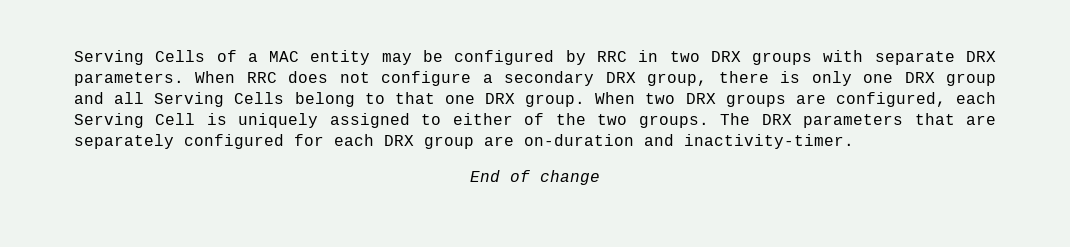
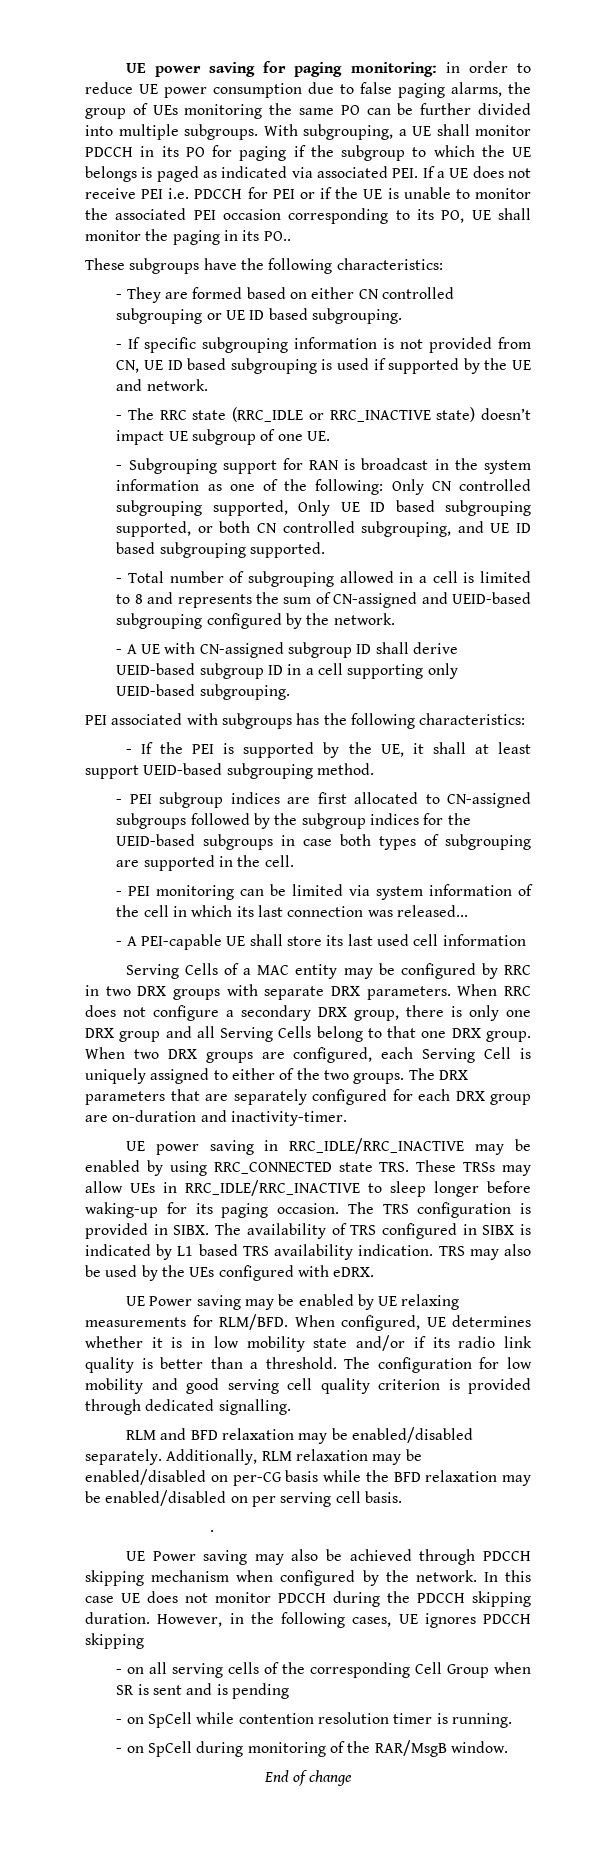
+ UE power saving for paging monitoring: in order to reduce UE power consumption due to false paging alarms, the group of UEs monitoring the same PO can be further divided into multiple subgroups. With subgrouping, a UE shall monitor PDCCH in its PO for paging if the subgroup to which the UE belongs is paged as indicated via associated PEI. If a UE does not receive PEI i.e. PDCCH for PEI or if the UE is unable to monitor the associated PEI occasion corresponding to its PO, UE shall monitor the paging in its PO..
+ These subgroups have the following characteristics:
+ - They are formed based on either CN controlled subgrouping or UE ID based subgrouping.
+ - If specific subgrouping information is not provided from CN, UE ID based subgrouping is used if supported by the UE and network.
+ - The RRC state (RRC_IDLE or RRC_INACTIVE state) doesn’t impact UE subgroup of one UE.
+ - Subgrouping support for RAN is broadcast in the system information as one of the following: Only CN controlled subgrouping supported, Only UE ID based subgrouping supported, or both CN controlled subgrouping, and UE ID based subgrouping supported.
+ - Total number of subgrouping allowed in a cell is limited to 8 and represents the sum of CN-assigned and UEID-based subgrouping configured by the network.
+ - A UE with CN-assigned subgroup ID shall derive UEID-based subgroup ID in a cell supporting only UEID-based subgrouping.
+ PEI associated with subgroups has the following characteristics:
+ - If the PEI is supported by the UE, it shall at least support UEID-based subgrouping method.
+ - PEI subgroup indices are first allocated to CN-assigned subgroups followed by the subgroup indices for the UEID-based subgroups in case both types of subgrouping are supported in the cell.
+ - PEI monitoring can be limited via system information of the cell in which its last connection was released...
+ - A PEI-capable UE shall store its last used cell information
+ UE power saving in RRC_IDLE/RRC_INACTIVE may be enabled by using RRC_CONNECTED state TRS. These TRSs may allow UEs in RRC_IDLE/RRC_INACTIVE to sleep longer before waking-up for its paging occasion. The TRS configuration is provided in SIBX. The availability of TRS configured in SIBX is indicated by L1 based TRS availability indication. TRS may also be used by the UEs configured with eDRX.
+ UE Power saving may be enabled by UE relaxing measurements for RLM/BFD. When configured, UE determines whether it is in low mobility state and/or if its radio link quality is better than a threshold. The configuration for low mobility and good serving cell quality criterion is provided through dedicated signalling.
+ RLM and BFD relaxation may be enabled/disabled separately. Additionally, RLM relaxation may be enabled/disabled on per-CG basis while the BFD relaxation may be enabled/disabled on per serving cell basis.
+ .
+ UE Power saving may also be achieved through PDCCH skipping mechanism when configured by the network. In this case UE does not monitor PDCCH during the PDCCH skipping duration. However, in the following cases, UE ignores PDCCH skipping
+ - on all serving cells of the corresponding Cell Group when SR is sent and is pending
+ - on SpCell while contention resolution timer is running.
+ - on SpCell during monitoring of the RAR/MsgB window.

